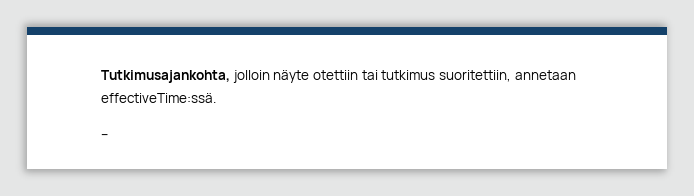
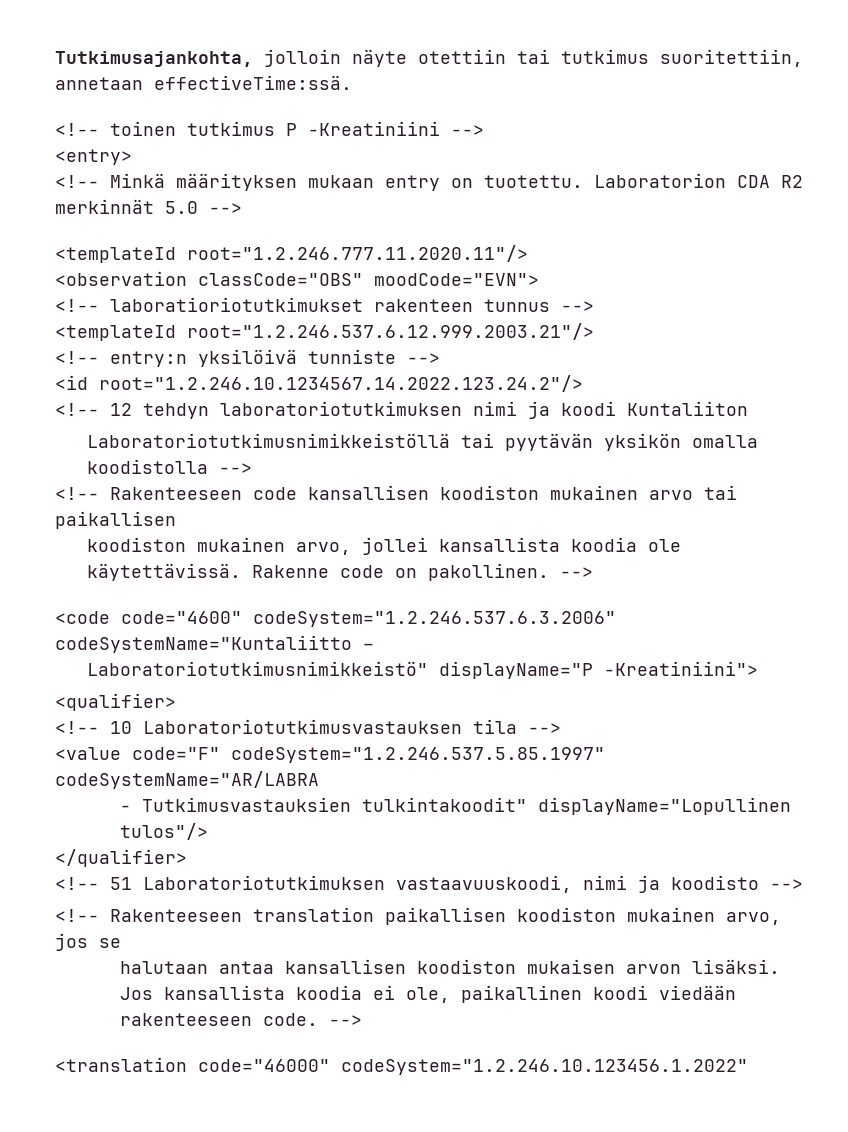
- –
+ <!-- toinen tutkimus P -Kreatiniini -->
+ <entry>
+ <!-- Minkä määrityksen mukaan entry on tuotettu. Laboratorion CDA R2 merkinnät 5.0 -->
+ <templateId root="1.2.246.777.11.2020.11"/>
+ <observation classCode="OBS" moodCode="EVN">
+ <!-- laboratioriotutkimukset rakenteen tunnus -->
+ <templateId root="1.2.246.537.6.12.999.2003.21"/>
+ <!-- entry:n yksilöivä tunniste -->
+ <id root="1.2.246.10.1234567.14.2022.123.24.2"/>
+ <!-- 12 tehdyn laboratoriotutkimuksen nimi ja koodi Kuntaliiton
+ Laboratoriotutkimusnimikkeistöllä tai pyytävän yksikön omalla koodistolla -->
+ <!-- Rakenteeseen code kansallisen koodiston mukainen arvo tai paikallisen
+ koodiston mukainen arvo, jollei kansallista koodia ole käytettävissä. Rakenne code on pakollinen. -->
+ <code code="4600" codeSystem="1.2.246.537.6.3.2006" codeSystemName="Kuntaliitto –
+ Laboratoriotutkimusnimikkeistö" displayName="P -Kreatiniini">
+ <qualifier>
+ <!-- 10 Laboratoriotutkimusvastauksen tila -->
+ <value code="F" codeSystem="1.2.246.537.5.85.1997" codeSystemName="AR/LABRA
+ - Tutkimusvastauksien tulkintakoodit" displayName="Lopullinen tulos"/>
+ </qualifier>
+ <!-- 51 Laboratoriotutkimuksen vastaavuuskoodi, nimi ja koodisto -->
+ <!-- Rakenteeseen translation paikallisen koodiston mukainen arvo, jos se
+ halutaan antaa kansallisen koodiston mukaisen arvon lisäksi. Jos kansallista koodia ei ole, paikallinen koodi viedään rakenteeseen code. -->
+ <translation code="46000" codeSystem="1.2.246.10.123456.1.2022"

